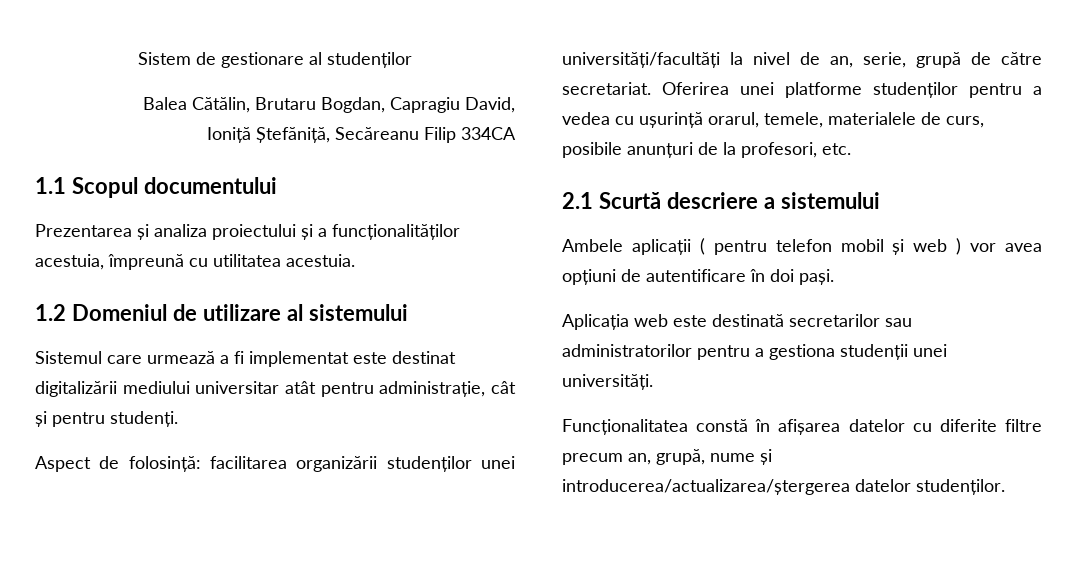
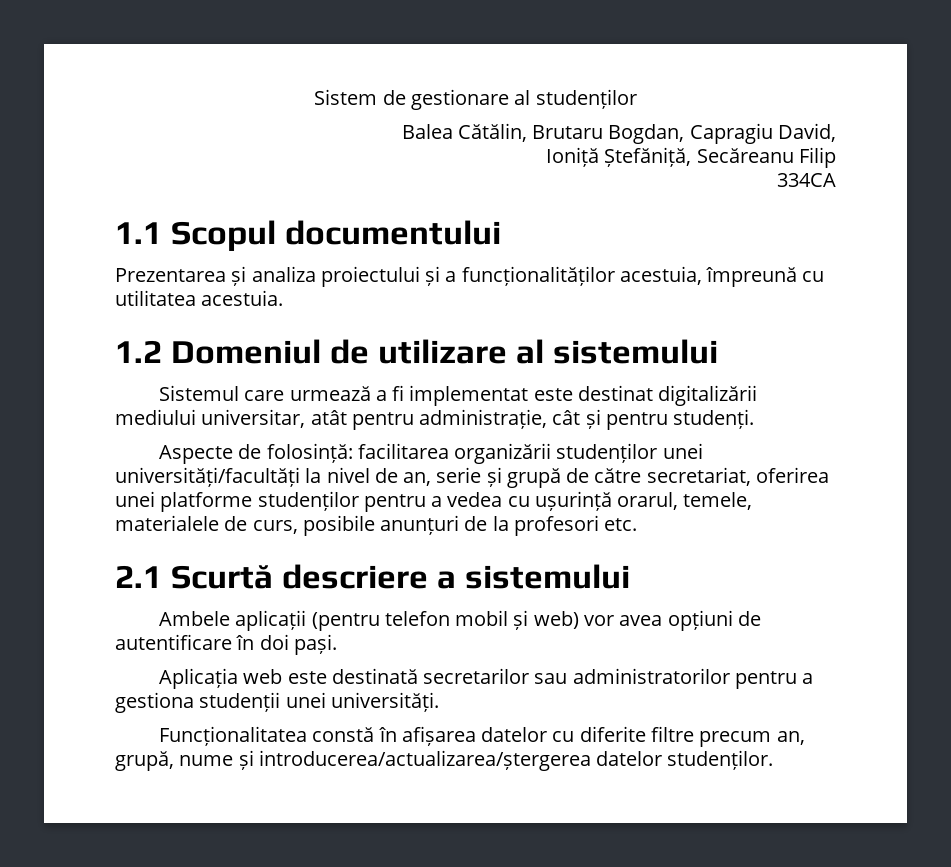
- Ioniță Ștefăniță, Secăreanu Filip 334CA
+ Ioniță Ștefăniță, Secăreanu Filip
+ 334CA
- Sistemul care urmează a fi implementat este destinat digitalizării mediului universitar atât pentru administrație, cât și pentru studenți.
+ Sistemul care urmează a fi implementat este destinat digitalizării mediului universitar, atât pentru administrație, cât și pentru studenți.
- Aspect de folosință: facilitarea organizării studenților unei universități/facultăți la nivel de an, serie, grupă de către secretariat. Oferirea unei platforme studenților pentru a vedea cu ușurință orarul, temele, materialele de curs, posibile anunțuri de la profesori, etc.
+ Aspecte de folosință: facilitarea organizării studenților unei universități/facultăți la nivel de an, serie și grupă de către secretariat, oferirea unei platforme studenților pentru a vedea cu ușurință orarul, temele, materialele de curs, posibile anunțuri de la profesori etc.
- Ambele aplicații ( pentru telefon mobil și web ) vor avea opțiuni de autentificare în doi pași.
+ Ambele aplicații (pentru telefon mobil și web) vor avea opțiuni de autentificare în doi pași.

